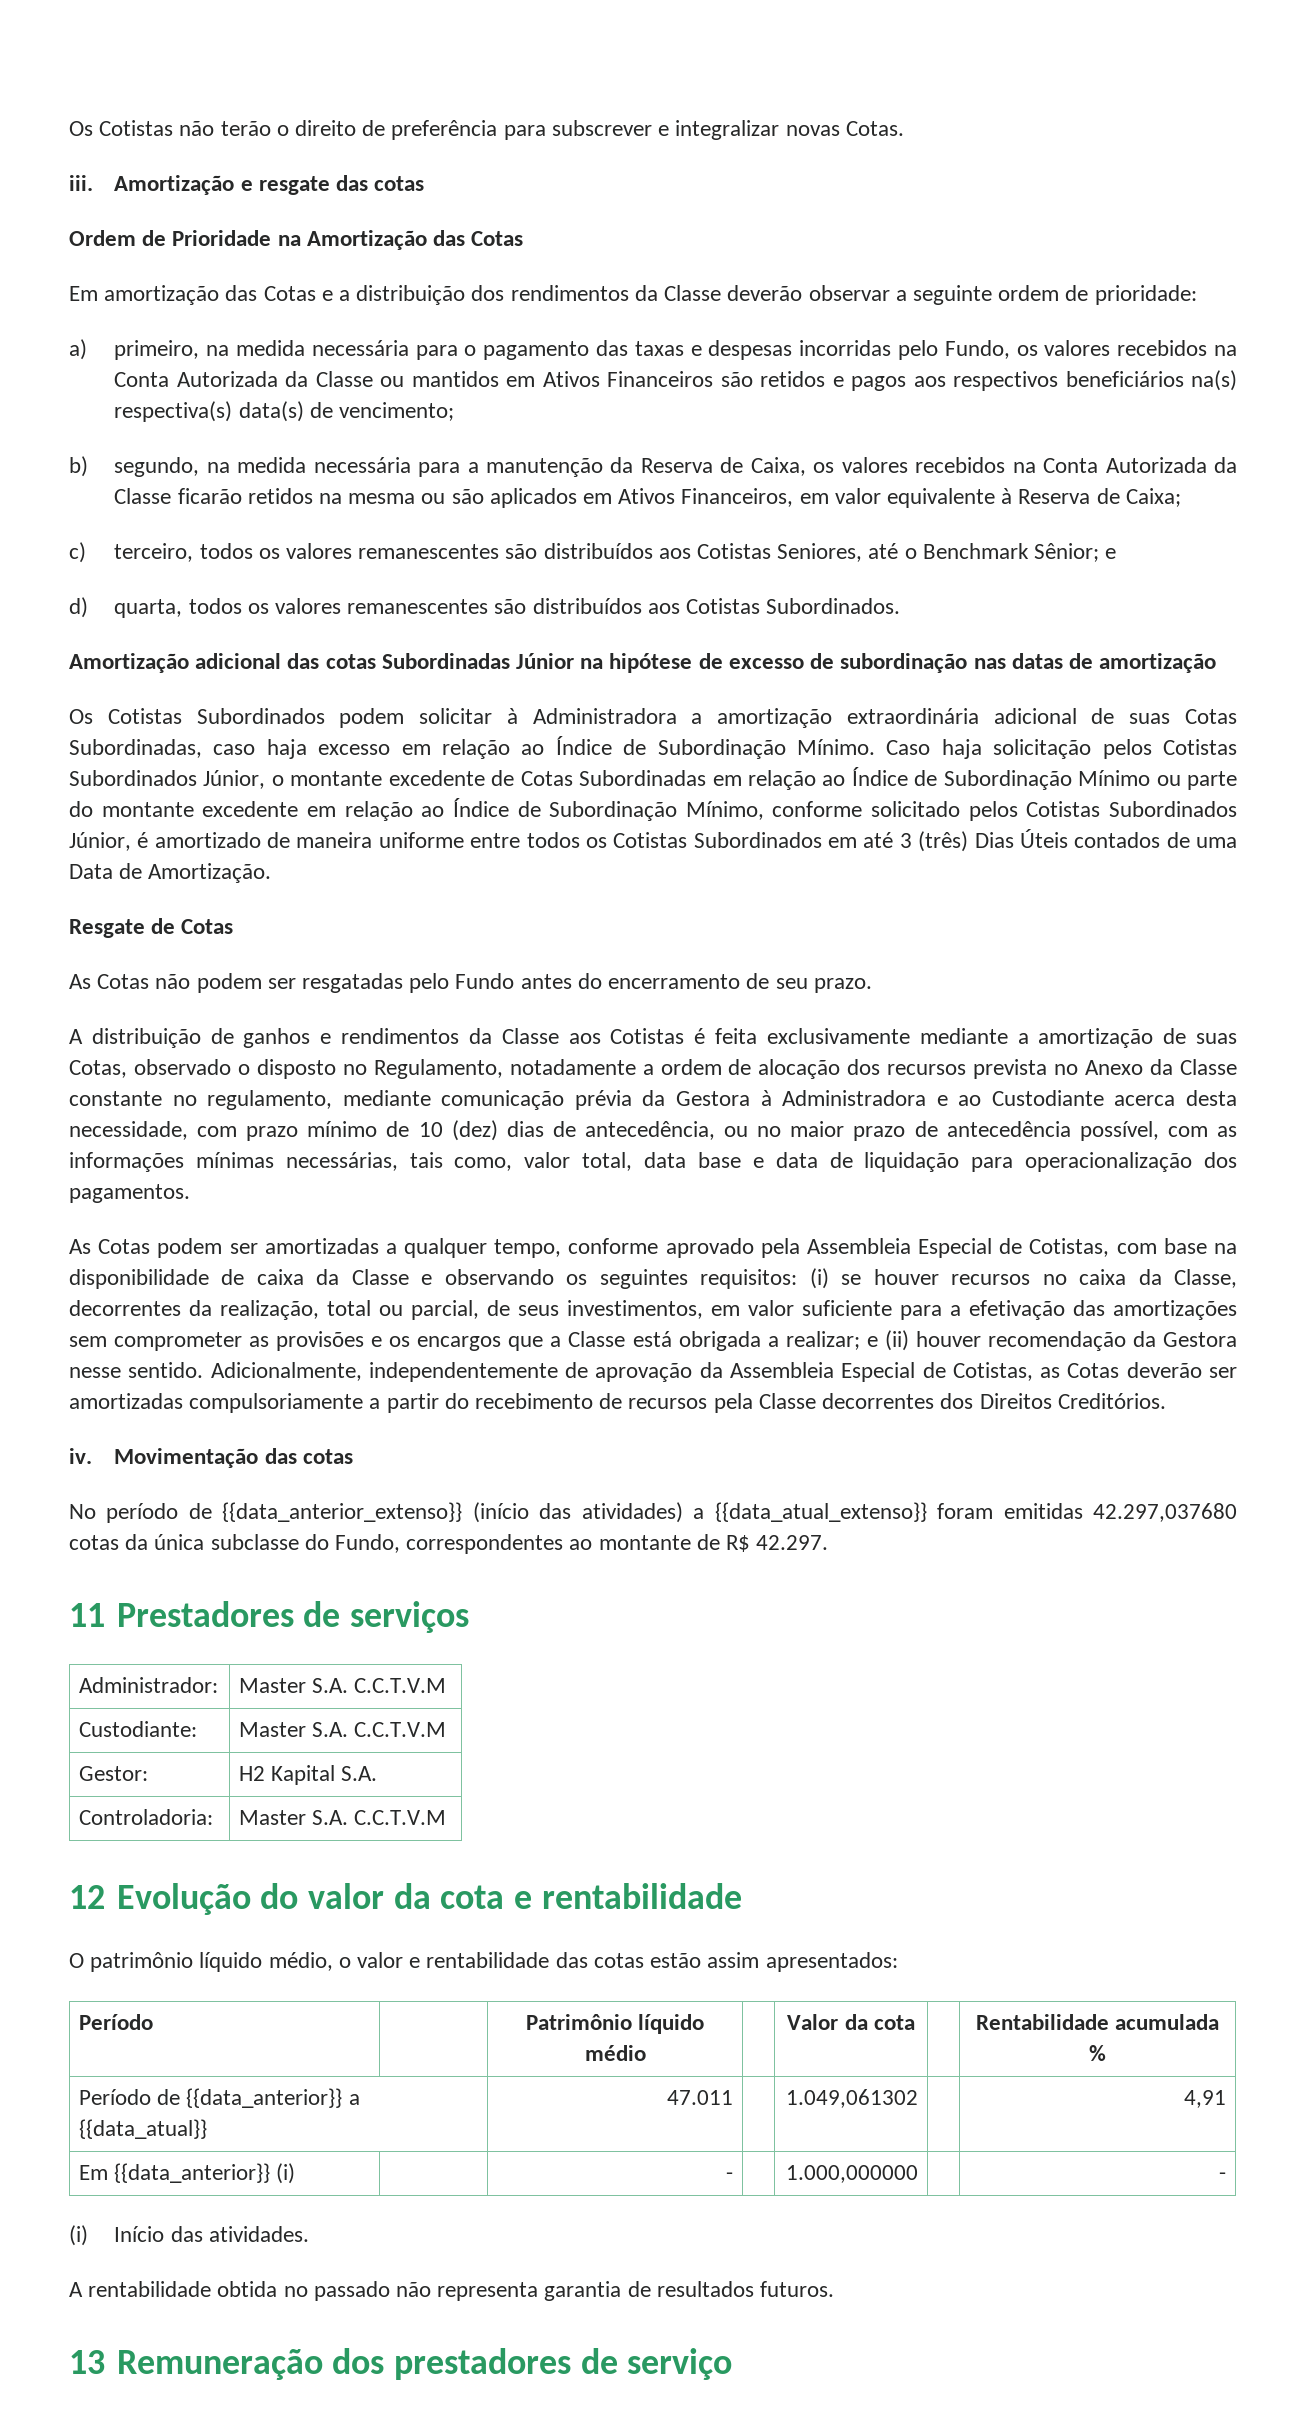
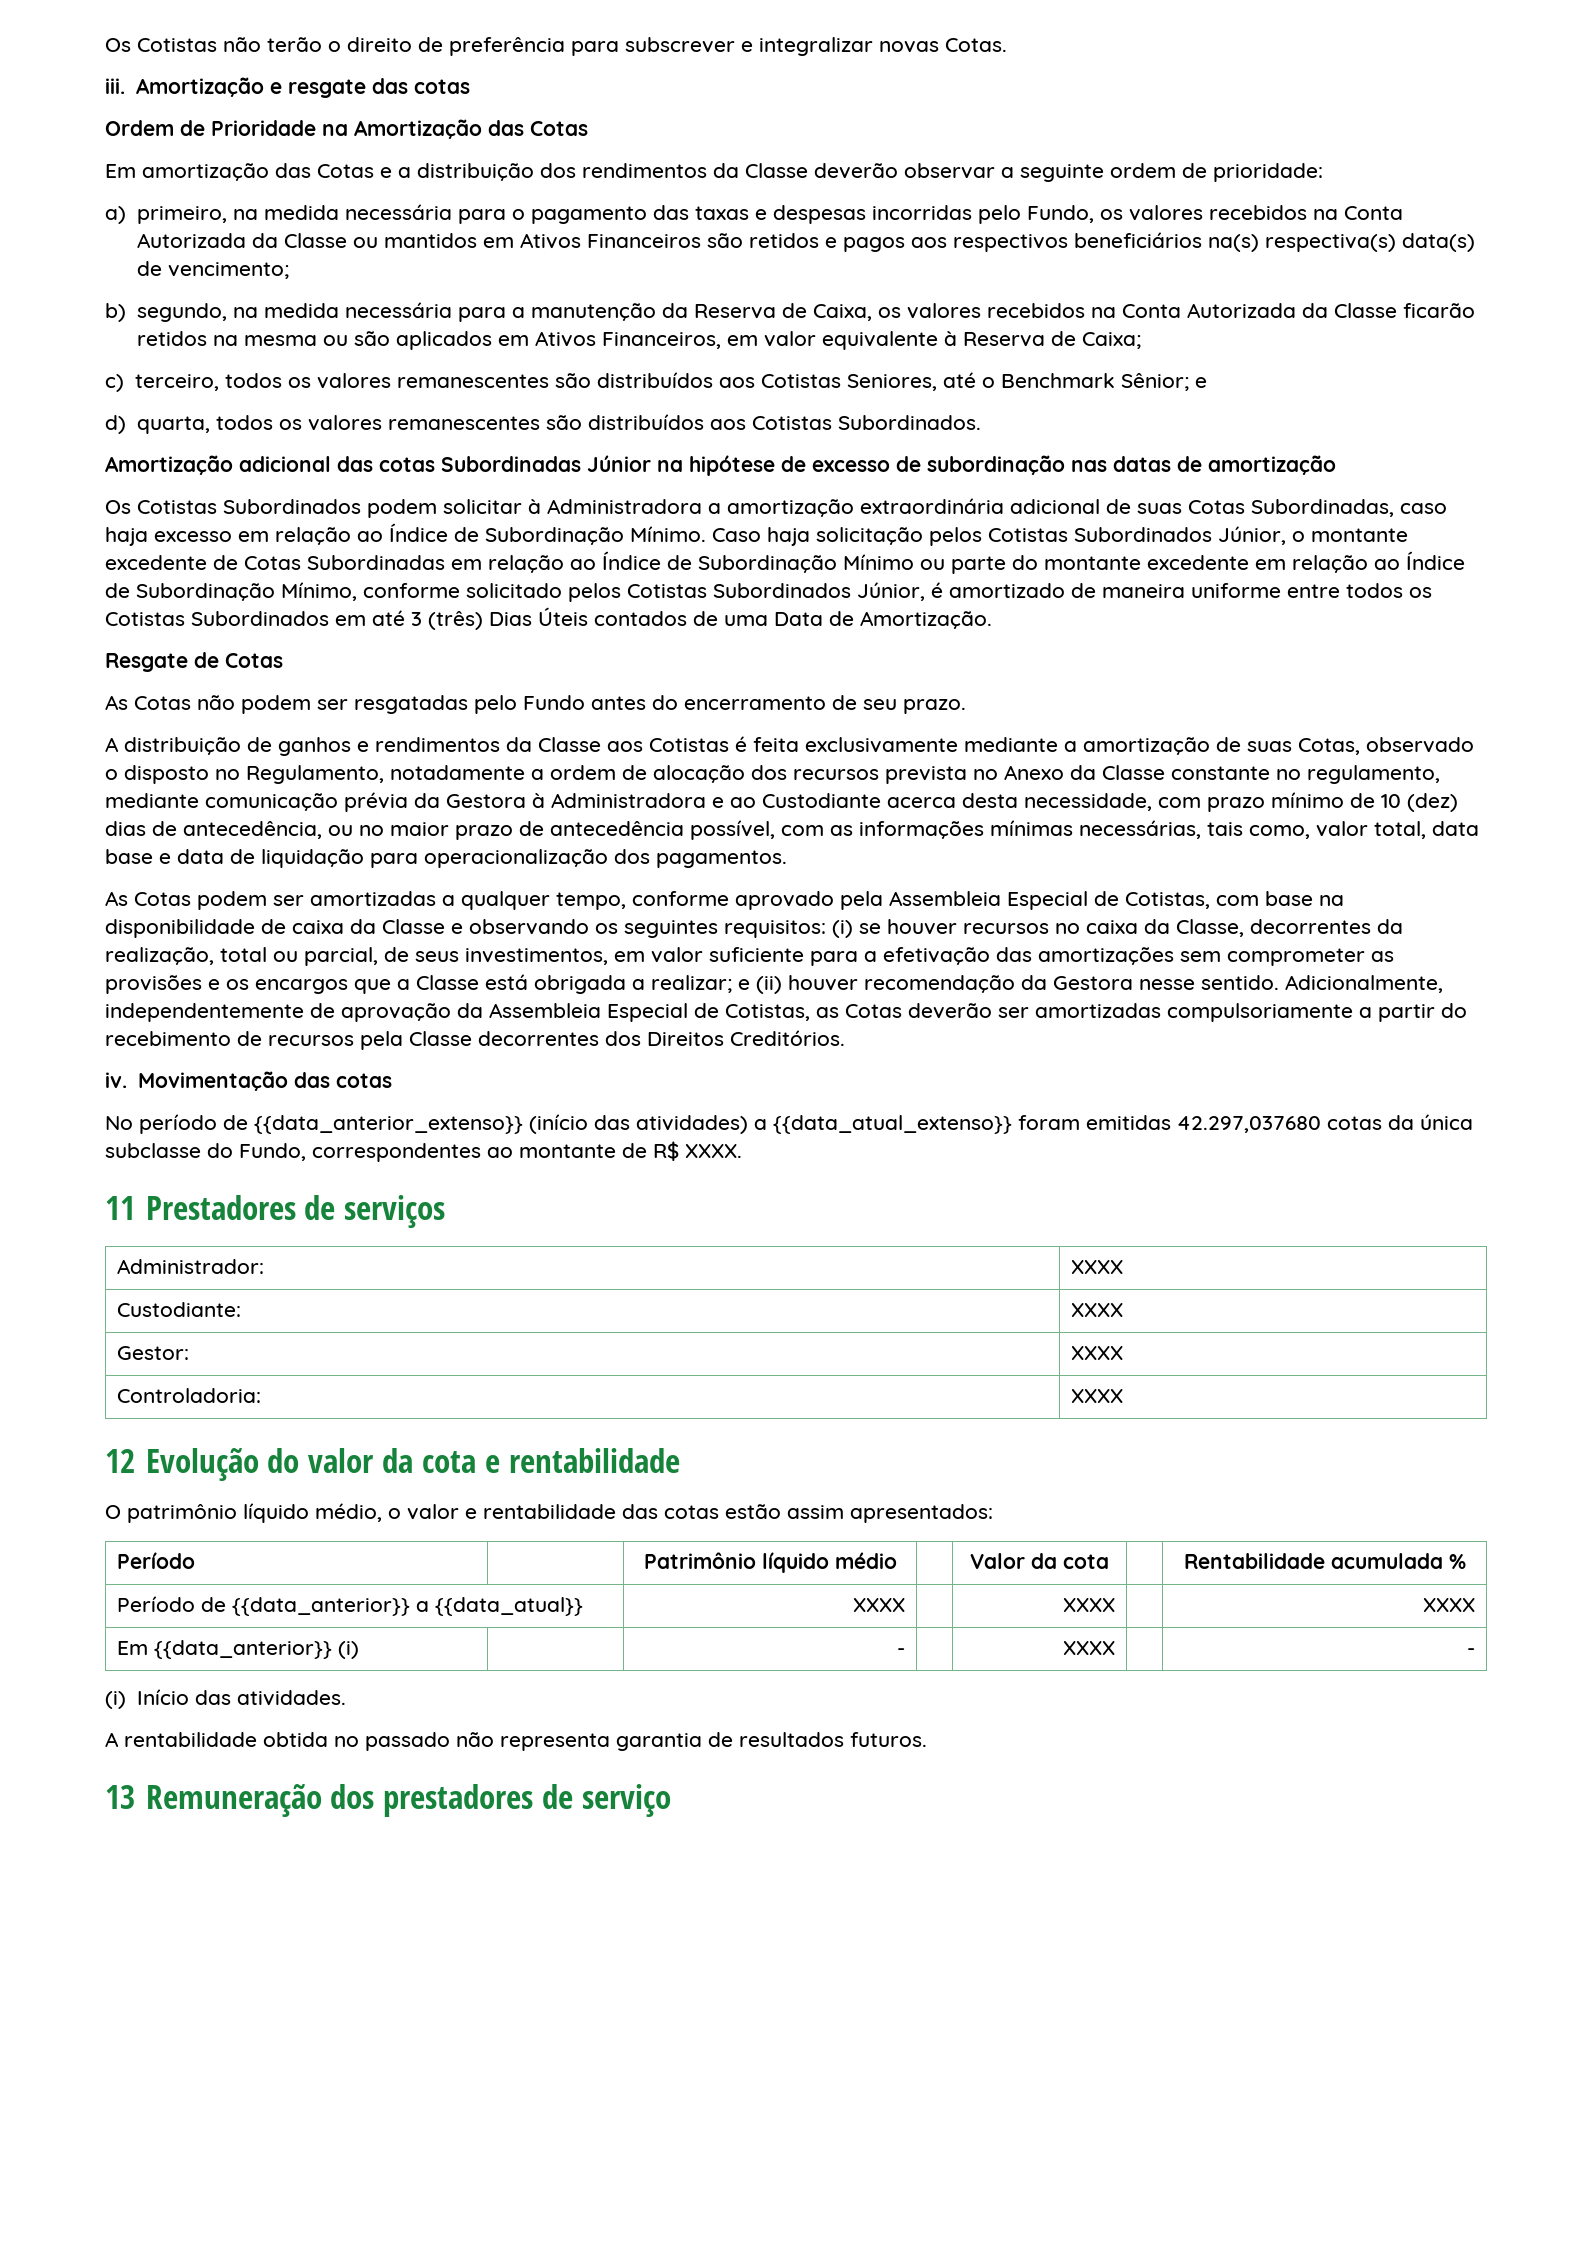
- No período de {{data_anterior_extenso}} (início das atividades) a {{data_atual_extenso}} foram emitidas 42.297,037680 cotas da única subclasse do Fundo, correspondentes ao montante de R$ 42.297.
+ No período de {{data_anterior_extenso}} (início das atividades) a {{data_atual_extenso}} foram emitidas 42.297,037680 cotas da única subclasse do Fundo, correspondentes ao montante de R$ XXXX.
- Administrador: | Master S.A. C.C.T.V.M
- Custodiante: | Master S.A. C.C.T.V.M
- Gestor: | H2 Kapital S.A.
- Controladoria: | Master S.A. C.C.T.V.M
+ Administrador: | XXXX
+ Custodiante: | XXXX
+ Gestor: | XXXX
+ Controladoria: | XXXX
- Período de {{data_anterior}} a {{data_atual}} | 47.011 | | 1.049,061302 | | 4,91
+ Período de {{data_anterior}} a {{data_atual}} | XXXX | | XXXX | | XXXX
- Em {{data_anterior}} (i) | | - | | 1.000,000000 | | -
+ Em {{data_anterior}} (i) | | - | | XXXX | | -

